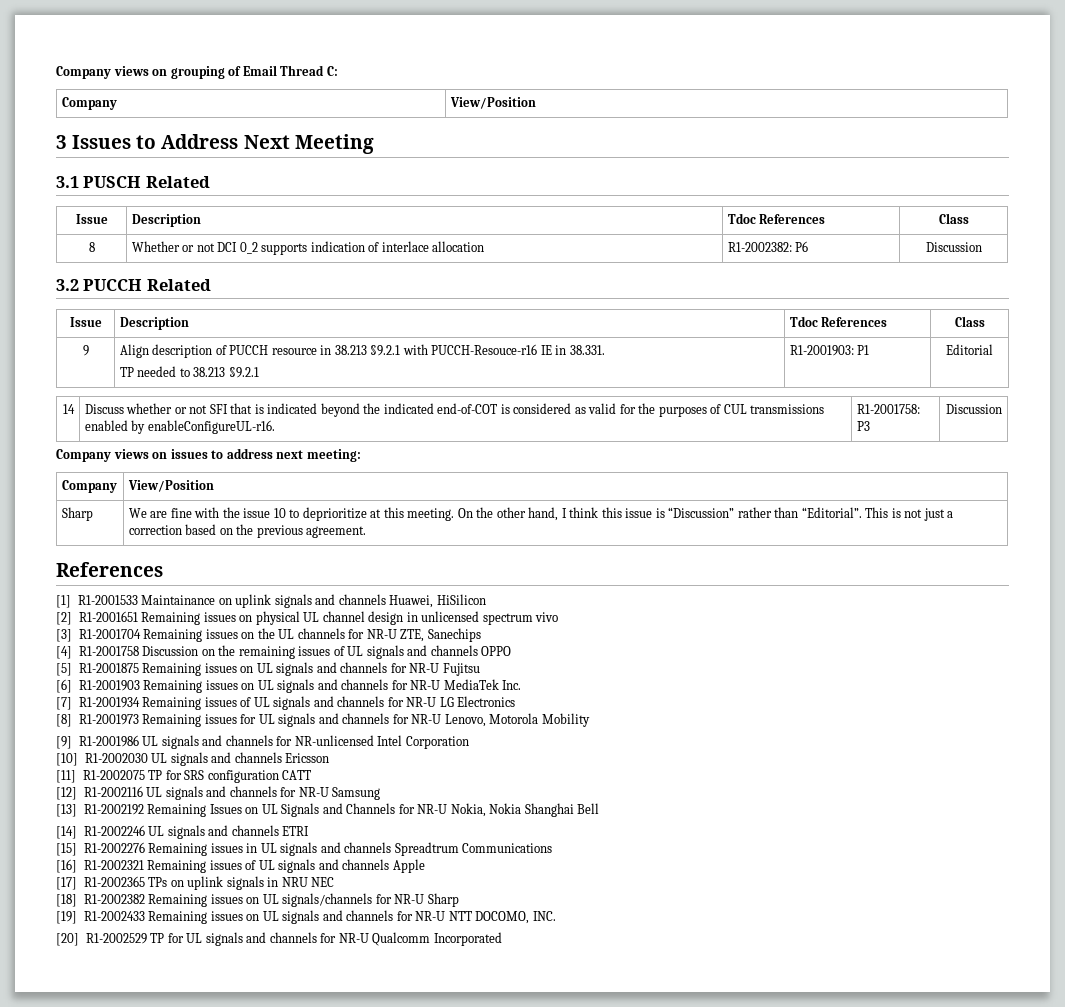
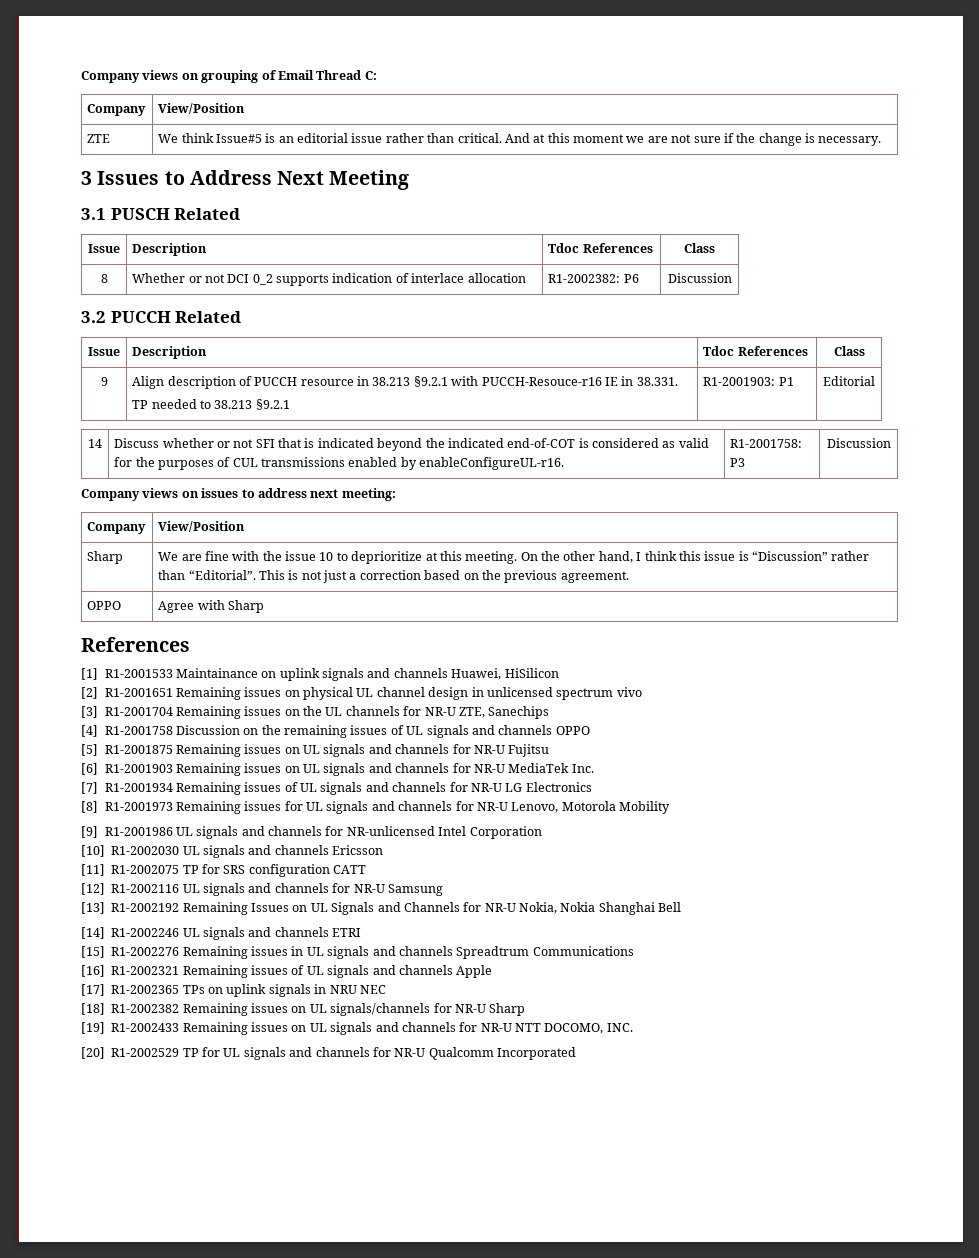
+ ZTE | We think Issue#5 is an editorial issue rather than critical. And at this moment we are not sure if the change is necessary.
+ OPPO | Agree with Sharp

